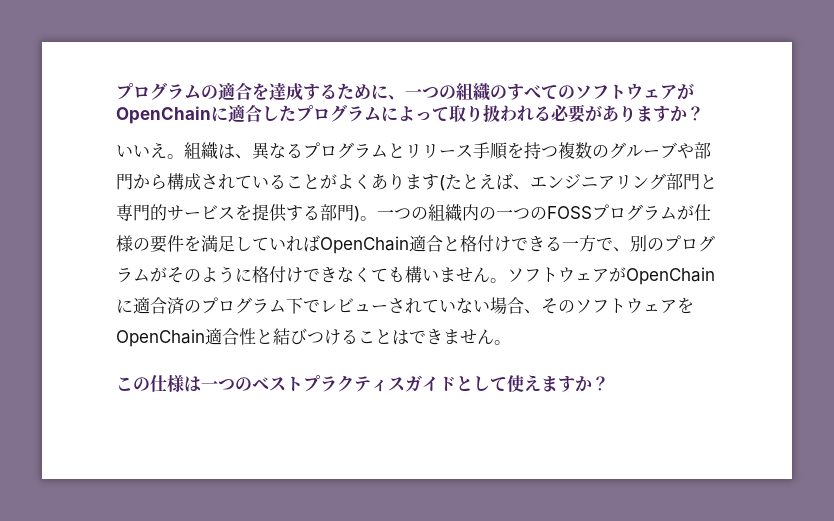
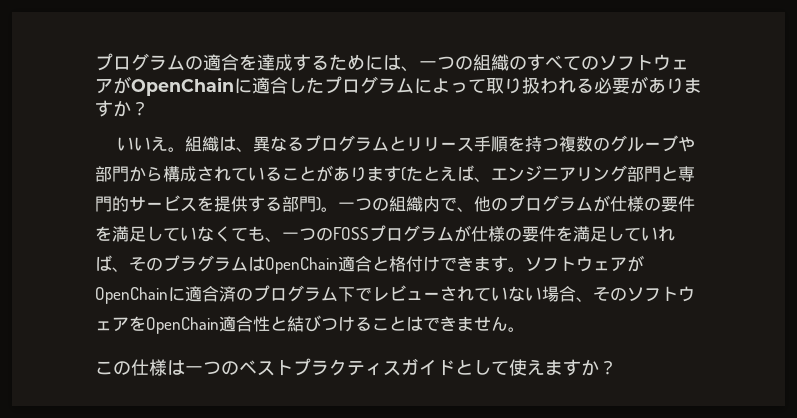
- プログラムの適合を達成するために、一つの組織のすべてのソフトウェアがOpenChainに適合したプログラムによって取り扱われる必要がありますか？
+ プログラムの適合を達成するためには、一つの組織のすべてのソフトウェアがOpenChainに適合したプログラムによって取り扱われる必要がありますか？
- 組織は、異なるプログラムとリリース手順を持つ複数のグルーブや部門から構成されていることがよくあります(たとえば、エンジニアリング部門と専門的サービスを提供する部門)。
+ 組織は、異なるプログラムとリリース手順を持つ複数のグルーブや部門から構成されていることがあります(たとえば、エンジニアリング部門と専門的サービスを提供する部門)。
- 一つの組織内の一つのFOSSプログラムが仕様の要件を満足していればOpenChain適合と格付けできる一方で、別のプログラムがそのように格付けできなくても構いません。
+ 一つの組織内で、他のプログラムが仕様の要件を満足していなくても、一つのFOSSプログラムが仕様の要件を満足していれば、そのプラグラムはOpenChain適合と格付けできます。

